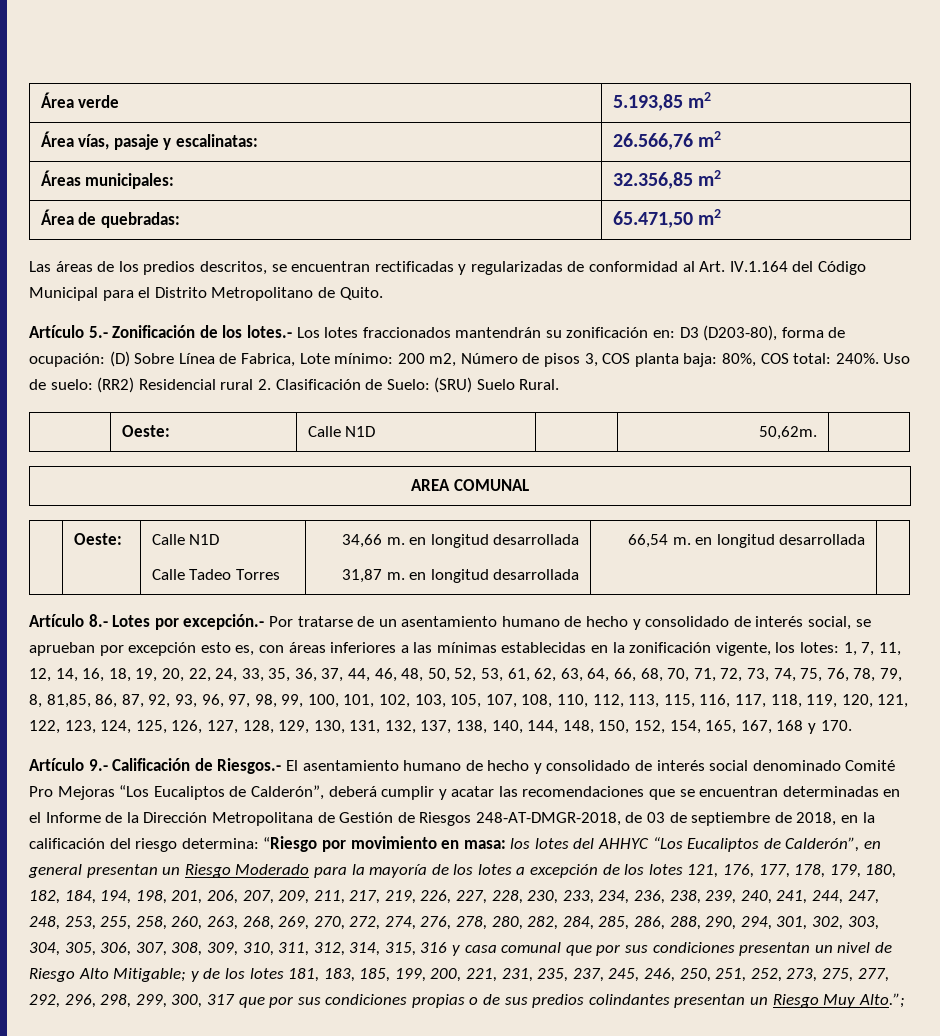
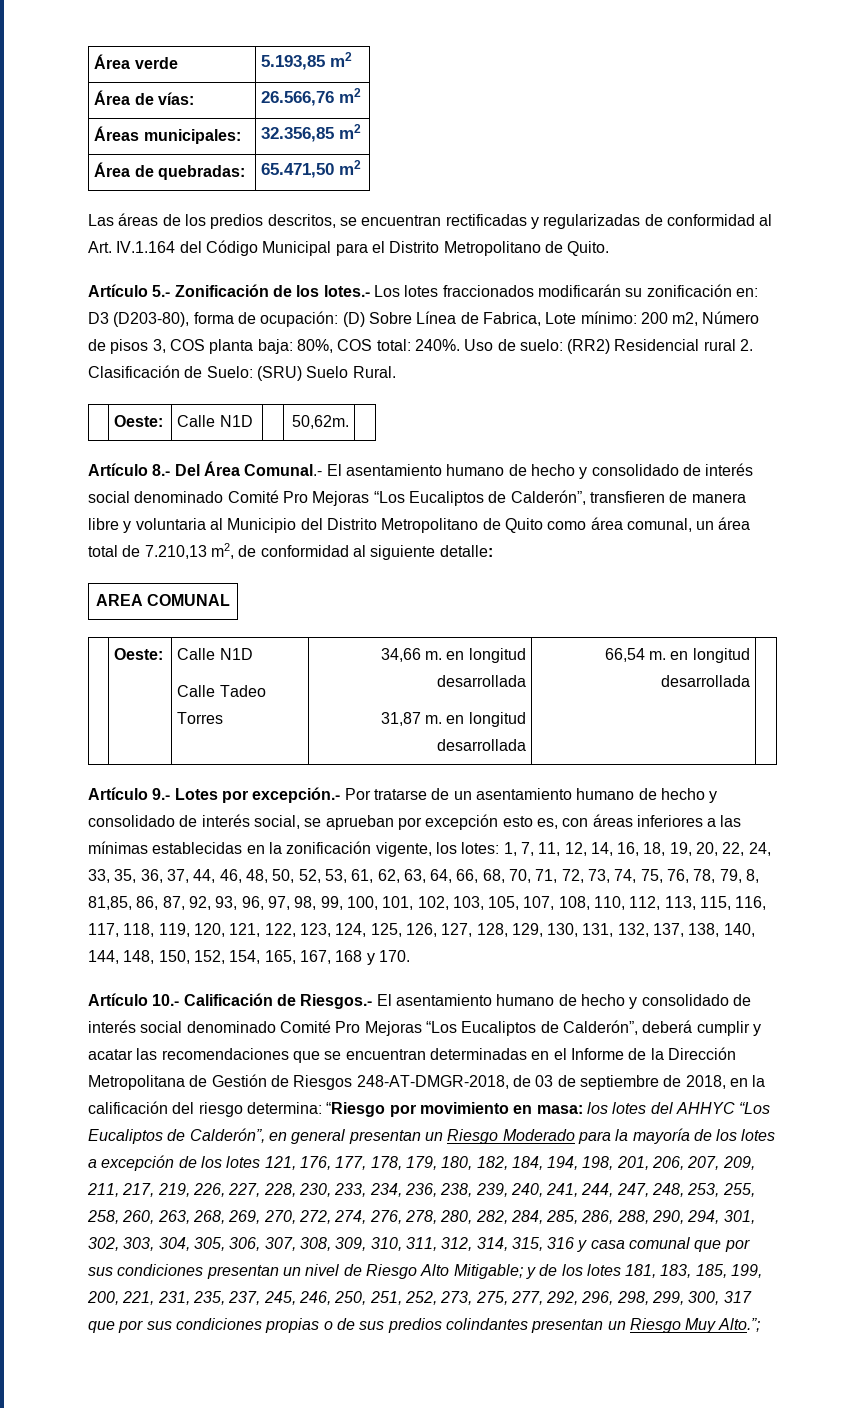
- Área vías, pasaje y escalinatas: | 26.566,76 m2
+ Área de vías: | 26.566,76 m2
- Artículo 5.- Zonificación de los lotes.- Los lotes fraccionados mantendrán su zonificación en: D3 (D203-80), forma de ocupación: (D) Sobre Línea de Fabrica, Lote mínimo: 200 m2, Número de pisos 3, COS planta baja: 80%, COS total: 240%.
+ Artículo 5.- Zonificación de los lotes.- Los lotes fraccionados modificarán su zonificación en: D3 (D203-80), forma de ocupación: (D) Sobre Línea de Fabrica, Lote mínimo: 200 m2, Número de pisos 3, COS planta baja: 80%, COS total: 240%.
+ Artículo 8.- Del Área Comunal.- El asentamiento humano de hecho y consolidado de interés social denominado Comité Pro Mejoras “Los Eucaliptos de Calderón”, transfieren de manera libre y voluntaria al Municipio del Distrito Metropolitano de Quito como área comunal, un área total de 7.210,13 m2, de conformidad al siguiente detalle:
- Artículo 8.- Lotes por excepción.- Por tratarse de un asentamiento humano de hecho y consolidado de interés social, se aprueban por excepción esto es, con áreas inferiores a las mínimas establecidas en la zonificación vigente, los lotes:
+ Artículo 9.- Lotes por excepción.- Por tratarse de un asentamiento humano de hecho y consolidado de interés social, se aprueban por excepción esto es, con áreas inferiores a las mínimas establecidas en la zonificación vigente, los lotes:
- Artículo 9.- Calificación de Riesgos.- El asentamiento humano de hecho y consolidado de interés social denominado Comité Pro Mejoras “Los Eucaliptos de Calderón”, deberá cumplir y acatar las recomendaciones que se encuentran determinadas en el Informe de la Dirección Metropolitana de Gestión de Riesgos 248-AT-DMGR-2018, de 03 de septiembre de 2018, en la calificación del riesgo determina:
+ Artículo 10.- Calificación de Riesgos.- El asentamiento humano de hecho y consolidado de interés social denominado Comité Pro Mejoras “Los Eucaliptos de Calderón”, deberá cumplir y acatar las recomendaciones que se encuentran determinadas en el Informe de la Dirección Metropolitana de Gestión de Riesgos 248-AT-DMGR-2018, de 03 de septiembre de 2018, en la calificación del riesgo determina:

